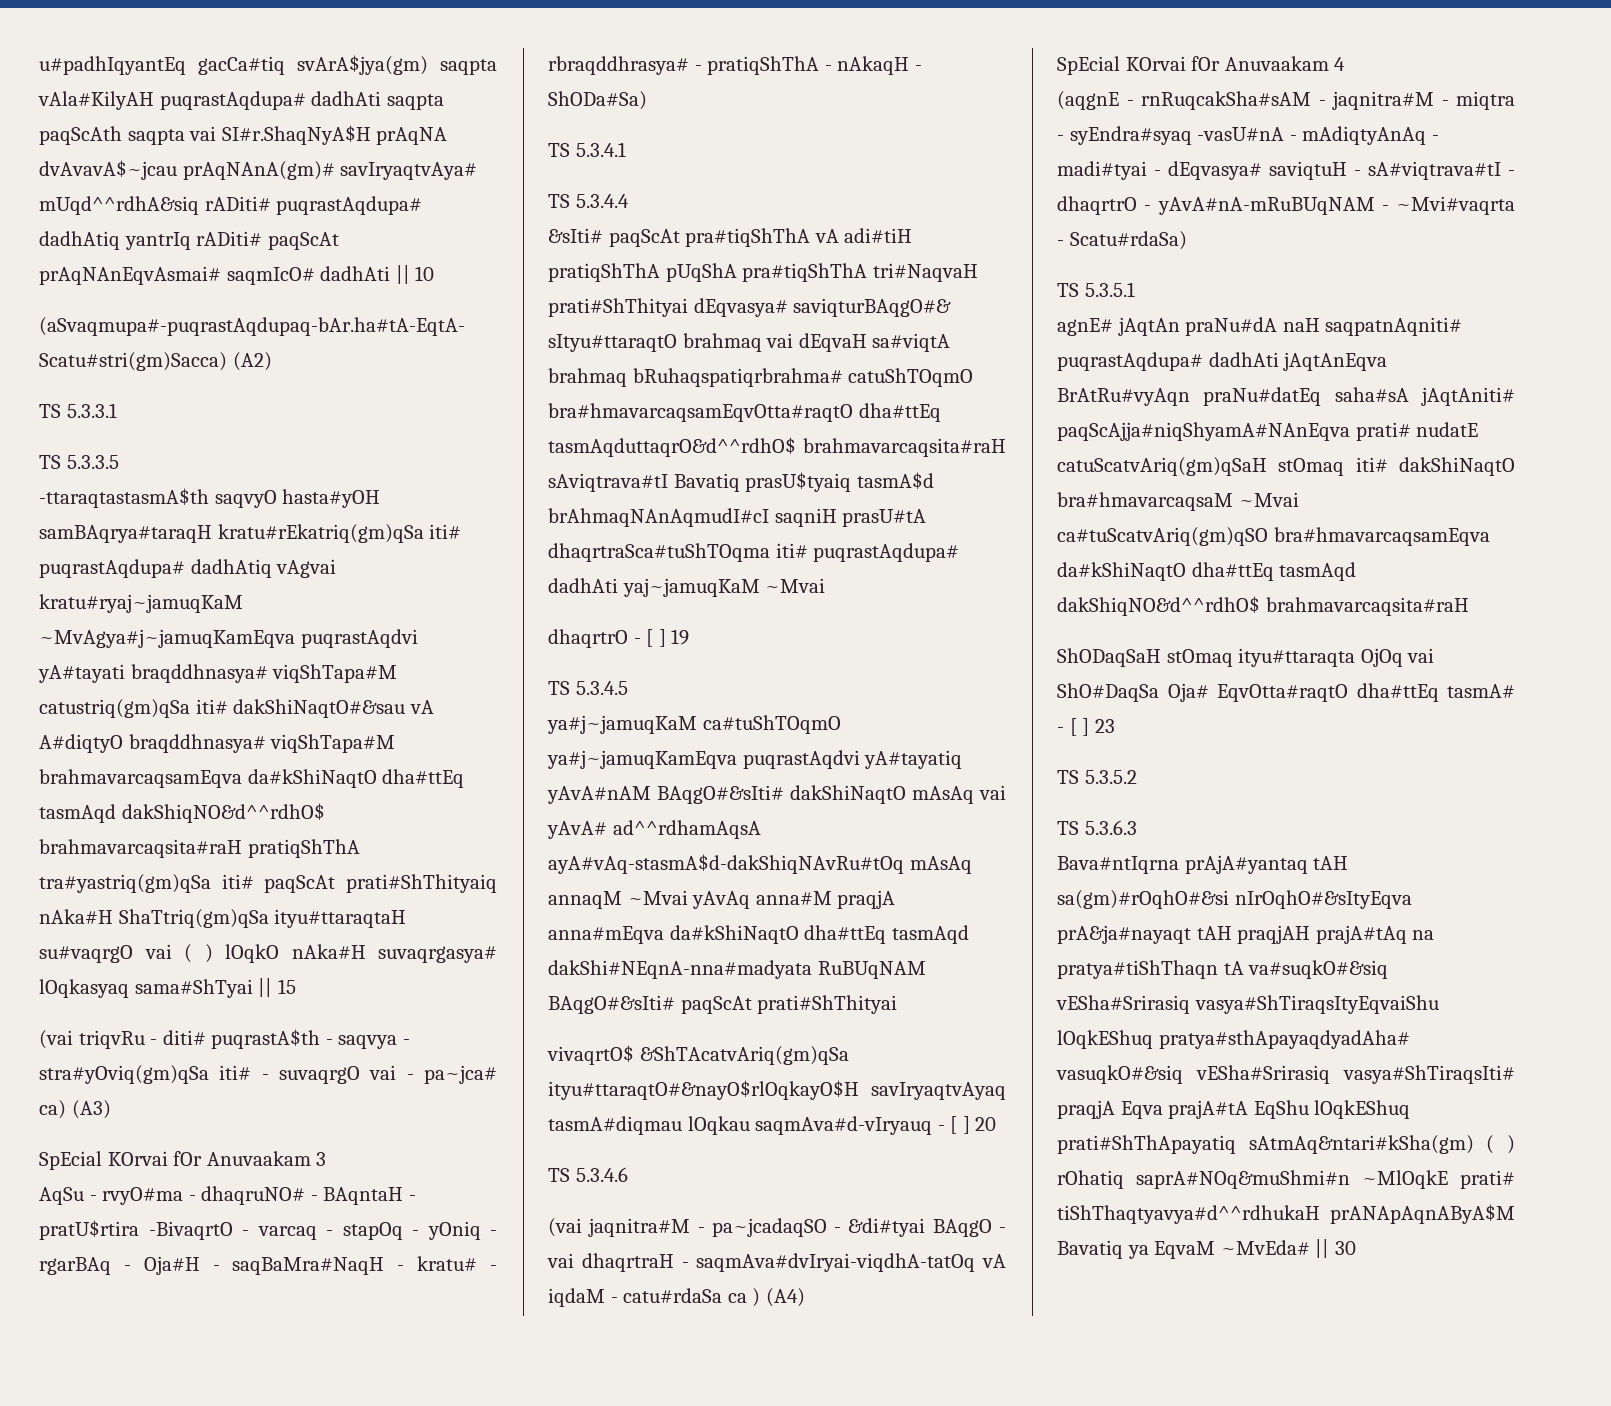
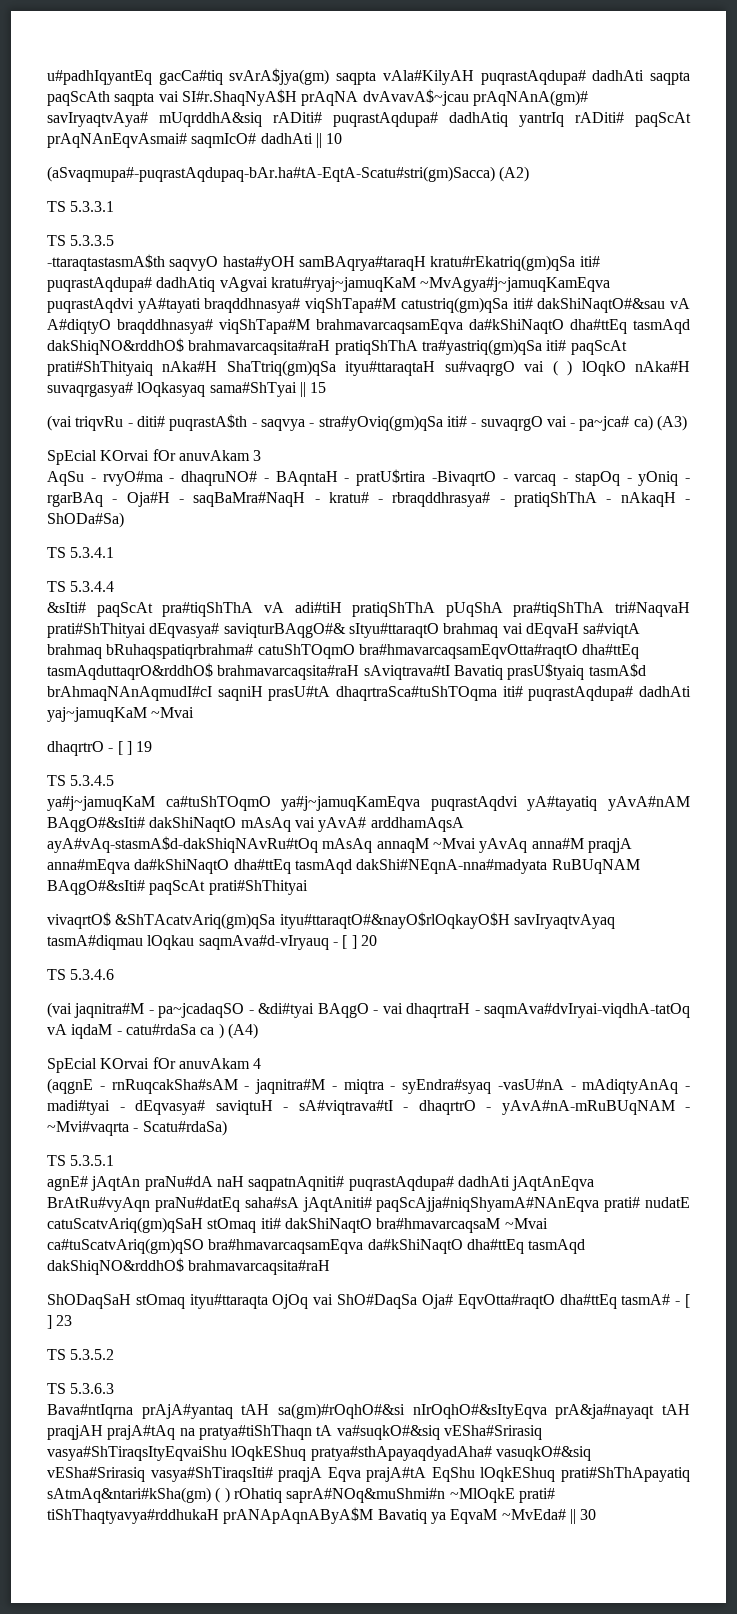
- u#padhIqyantEq gacCa#tiq svArA$jya(gm) saqpta vAla#KilyAH puqrastAqdupa# dadhAti saqpta paqScAth saqpta vai SI#r.ShaqNyA$H prAqNA dvAvavA$~jcau prAqNAnA(gm)# savIryaqtvAya# mUqd^^rdhA&siq rADiti# puqrastAqdupa# dadhAtiq yantrIq rADiti# paqScAt prAqNAnEqvAsmai# saqmIcO# dadhAti || 10
+ u#padhIqyantEq gacCa#tiq svArA$jya(gm) saqpta vAla#KilyAH puqrastAqdupa# dadhAti saqpta paqScAth saqpta vai SI#r.ShaqNyA$H prAqNA dvAvavA$~jcau prAqNAnA(gm)# savIryaqtvAya# mUqrddhA&siq rADiti# puqrastAqdupa# dadhAtiq yantrIq rADiti# paqScAt prAqNAnEqvAsmai# saqmIcO# dadhAti || 10
- -ttaraqtastasmA$th saqvyO hasta#yOH samBAqrya#taraqH kratu#rEkatriq(gm)qSa iti# puqrastAqdupa# dadhAtiq vAgvai kratu#ryaj~jamuqKaM ~MvAgya#j~jamuqKamEqva puqrastAqdvi yA#tayati braqddhnasya# viqShTapa#M catustriq(gm)qSa iti# dakShiNaqtO#&sau vA A#diqtyO braqddhnasya# viqShTapa#M brahmavarcaqsamEqva da#kShiNaqtO dha#ttEq tasmAqd dakShiqNO&d^^rdhO$ brahmavarcaqsita#raH pratiqShThA tra#yastriq(gm)qSa iti# paqScAt prati#ShThityaiq nAka#H ShaTtriq(gm)qSa ityu#ttaraqtaH su#vaqrgO vai ( ) lOqkO nAka#H suvaqrgasya# lOqkasyaq sama#ShTyai || 15
+ -ttaraqtastasmA$th saqvyO hasta#yOH samBAqrya#taraqH kratu#rEkatriq(gm)qSa iti# puqrastAqdupa# dadhAtiq vAgvai kratu#ryaj~jamuqKaM ~MvAgya#j~jamuqKamEqva puqrastAqdvi yA#tayati braqddhnasya# viqShTapa#M catustriq(gm)qSa iti# dakShiNaqtO#&sau vA A#diqtyO braqddhnasya# viqShTapa#M brahmavarcaqsamEqva da#kShiNaqtO dha#ttEq tasmAqd dakShiqNO&rddhO$ brahmavarcaqsita#raH pratiqShThA tra#yastriq(gm)qSa iti# paqScAt prati#ShThityaiq nAka#H ShaTtriq(gm)qSa ityu#ttaraqtaH su#vaqrgO vai ( ) lOqkO nAka#H suvaqrgasya# lOqkasyaq sama#ShTyai || 15
- SpEcial KOrvai fOr Anuvaakam 3
+ SpEcial KOrvai fOr anuvAkam 3
- &sIti# paqScAt pra#tiqShThA vA adi#tiH pratiqShThA pUqShA pra#tiqShThA tri#NaqvaH prati#ShThityai dEqvasya# saviqturBAqgO#& sItyu#ttaraqtO brahmaq vai dEqvaH sa#viqtA brahmaq bRuhaqspatiqrbrahma# catuShTOqmO bra#hmavarcaqsamEqvOtta#raqtO dha#ttEq tasmAqduttaqrO&d^^rdhO$ brahmavarcaqsita#raH sAviqtrava#tI Bavatiq prasU$tyaiq tasmA$d brAhmaqNAnAqmudI#cI saqniH prasU#tA dhaqrtraSca#tuShTOqma iti# puqrastAqdupa# dadhAti yaj~jamuqKaM ~Mvai
+ &sIti# paqScAt pra#tiqShThA vA adi#tiH pratiqShThA pUqShA pra#tiqShThA tri#NaqvaH prati#ShThityai dEqvasya# saviqturBAqgO#& sItyu#ttaraqtO brahmaq vai dEqvaH sa#viqtA brahmaq bRuhaqspatiqrbrahma# catuShTOqmO bra#hmavarcaqsamEqvOtta#raqtO dha#ttEq tasmAqduttaqrO&rddhO$ brahmavarcaqsita#raH sAviqtrava#tI Bavatiq prasU$tyaiq tasmA$d brAhmaqNAnAqmudI#cI saqniH prasU#tA dhaqrtraSca#tuShTOqma iti# puqrastAqdupa# dadhAti yaj~jamuqKaM ~Mvai
- ya#j~jamuqKaM ca#tuShTOqmO ya#j~jamuqKamEqva puqrastAqdvi yA#tayatiq yAvA#nAM BAqgO#&sIti# dakShiNaqtO mAsAq vai yAvA# ad^^rdhamAqsA ayA#vAq-stasmA$d-dakShiqNAvRu#tOq mAsAq annaqM ~Mvai yAvAq anna#M praqjA anna#mEqva da#kShiNaqtO dha#ttEq tasmAqd dakShi#NEqnA-nna#madyata RuBUqNAM BAqgO#&sIti# paqScAt prati#ShThityai
+ ya#j~jamuqKaM ca#tuShTOqmO ya#j~jamuqKamEqva puqrastAqdvi yA#tayatiq yAvA#nAM BAqgO#&sIti# dakShiNaqtO mAsAq vai yAvA# arddhamAqsA ayA#vAq-stasmA$d-dakShiqNAvRu#tOq mAsAq annaqM ~Mvai yAvAq anna#M praqjA anna#mEqva da#kShiNaqtO dha#ttEq tasmAqd dakShi#NEqnA-nna#madyata RuBUqNAM BAqgO#&sIti# paqScAt prati#ShThityai
- SpEcial KOrvai fOr Anuvaakam 4
+ SpEcial KOrvai fOr anuvAkam 4
- agnE# jAqtAn praNu#dA naH saqpatnAqniti# puqrastAqdupa# dadhAti jAqtAnEqva BrAtRu#vyAqn praNu#datEq saha#sA jAqtAniti# paqScAjja#niqShyamA#NAnEqva prati# nudatE catuScatvAriq(gm)qSaH stOmaq iti# dakShiNaqtO bra#hmavarcaqsaM ~Mvai ca#tuScatvAriq(gm)qSO bra#hmavarcaqsamEqva da#kShiNaqtO dha#ttEq tasmAqd dakShiqNO&d^^rdhO$ brahmavarcaqsita#raH
+ agnE# jAqtAn praNu#dA naH saqpatnAqniti# puqrastAqdupa# dadhAti jAqtAnEqva BrAtRu#vyAqn praNu#datEq saha#sA jAqtAniti# paqScAjja#niqShyamA#NAnEqva prati# nudatE catuScatvAriq(gm)qSaH stOmaq iti# dakShiNaqtO bra#hmavarcaqsaM ~Mvai ca#tuScatvAriq(gm)qSO bra#hmavarcaqsamEqva da#kShiNaqtO dha#ttEq tasmAqd dakShiqNO&rddhO$ brahmavarcaqsita#raH
- Bava#ntIqrna prAjA#yantaq tAH sa(gm)#rOqhO#&si nIrOqhO#&sItyEqva prA&ja#nayaqt tAH praqjAH prajA#tAq na pratya#tiShThaqn tA va#suqkO#&siq vESha#Srirasiq vasya#ShTiraqsItyEqvaiShu lOqkEShuq pratya#sthApayaqdyadAha# vasuqkO#&siq vESha#Srirasiq vasya#ShTiraqsIti# praqjA Eqva prajA#tA EqShu lOqkEShuq prati#ShThApayatiq sAtmAq&ntari#kSha(gm) ( ) rOhatiq saprA#NOq&muShmi#n ~MlOqkE prati# tiShThaqtyavya#d^^rdhukaH prANApAqnAByA$M Bavatiq ya EqvaM ~MvEda# || 30
+ Bava#ntIqrna prAjA#yantaq tAH sa(gm)#rOqhO#&si nIrOqhO#&sItyEqva prA&ja#nayaqt tAH praqjAH prajA#tAq na pratya#tiShThaqn tA va#suqkO#&siq vESha#Srirasiq vasya#ShTiraqsItyEqvaiShu lOqkEShuq pratya#sthApayaqdyadAha# vasuqkO#&siq vESha#Srirasiq vasya#ShTiraqsIti# praqjA Eqva prajA#tA EqShu lOqkEShuq prati#ShThApayatiq sAtmAq&ntari#kSha(gm) ( ) rOhatiq saprA#NOq&muShmi#n ~MlOqkE prati# tiShThaqtyavya#rddhukaH prANApAqnAByA$M Bavatiq ya EqvaM ~MvEda# || 30

